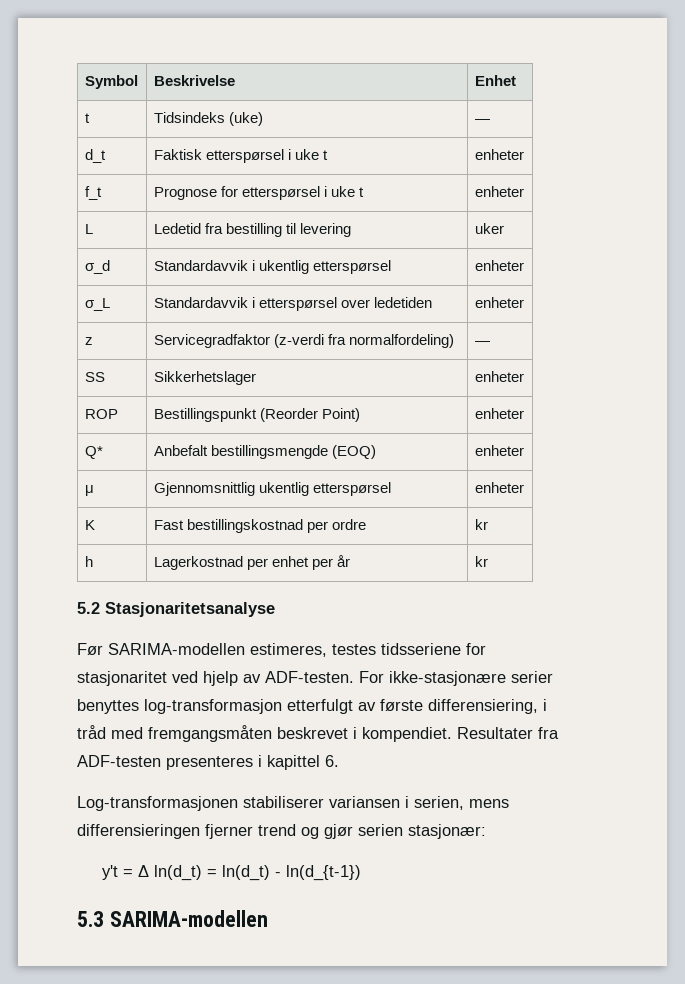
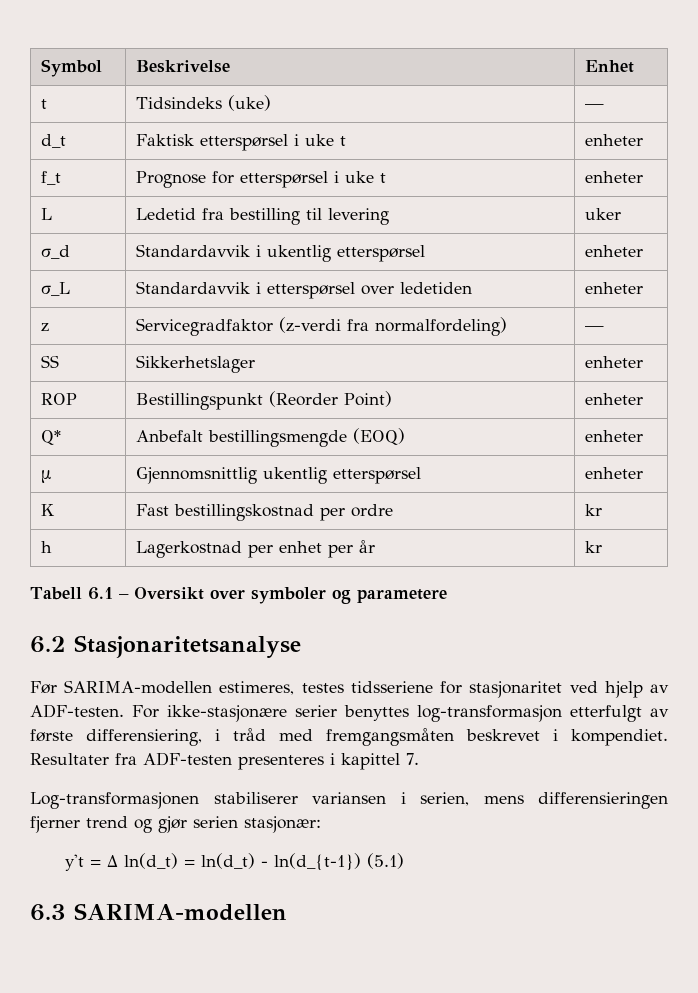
- 5.2 Stasjonaritetsanalyse
+ Tabell 6.1 – Oversikt over symboler og parametere
+ 6.2 Stasjonaritetsanalyse
- Resultater fra ADF-testen presenteres i kapittel 6.
+ Resultater fra ADF-testen presenteres i kapittel 7.
- y't = Δ ln(d_t) = ln(d_t) - ln(d_{t-1})
- 5.3 SARIMA-modellen
+ y't = Δ ln(d_t) = ln(d_t) - ln(d_{t-1}) (5.1)
+ 6.3 SARIMA-modellen

